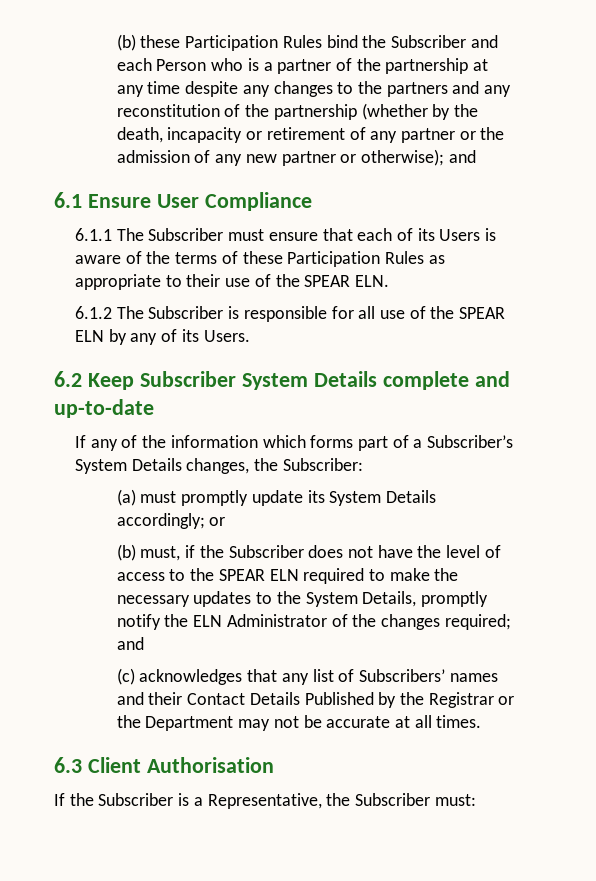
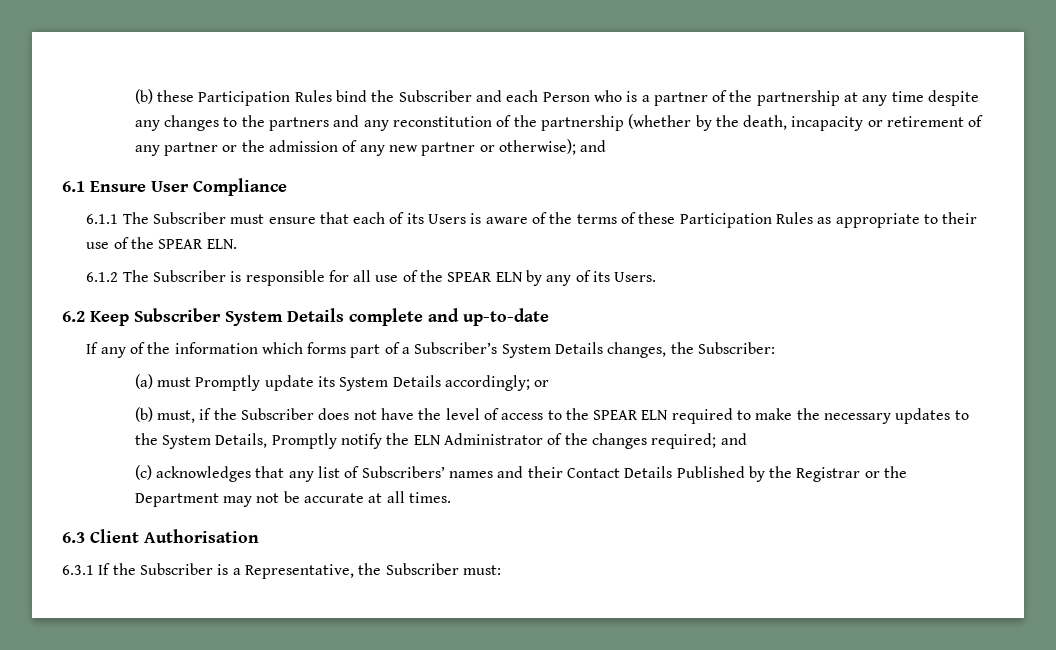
- (a) must promptly update its System Details accordingly; or
+ (a) must Promptly update its System Details accordingly; or
- (b) must, if the Subscriber does not have the level of access to the SPEAR ELN required to make the necessary updates to the System Details, promptly notify the ELN Administrator of the changes required; and
+ (b) must, if the Subscriber does not have the level of access to the SPEAR ELN required to make the necessary updates to the System Details, Promptly notify the ELN Administrator of the changes required; and
- If the Subscriber is a Representative, the Subscriber must:
+ 6.3.1 If the Subscriber is a Representative, the Subscriber must:

